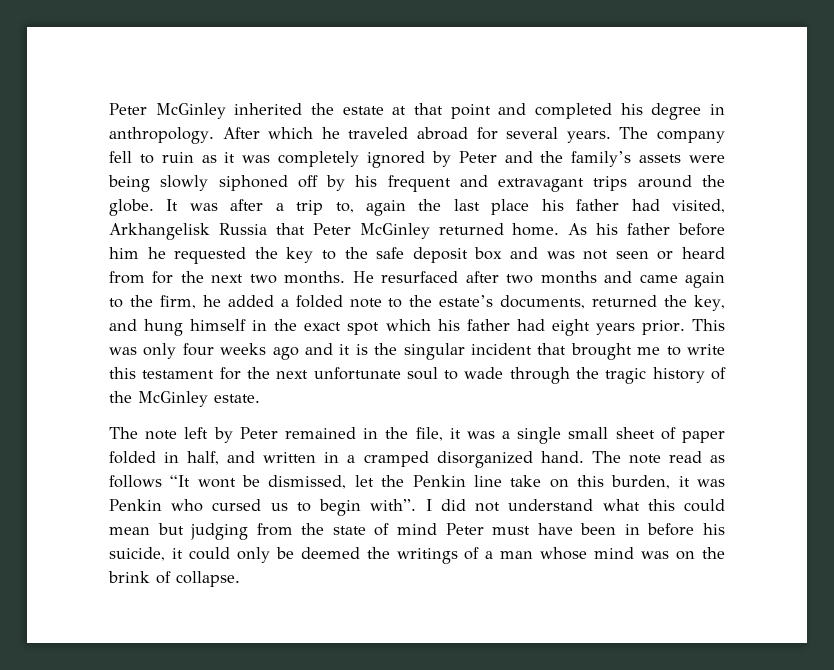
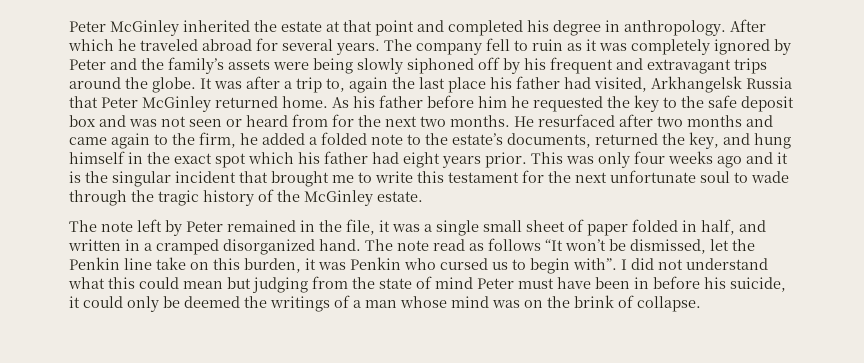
- It was after a trip to, again the last place his father had visited, Arkhangelisk Russia that Peter McGinley returned home.
+ It was after a trip to, again the last place his father had visited, Arkhangelsk Russia that Peter McGinley returned home.
- The note read as follows “It wont be dismissed, let the Penkin line take on this burden, it was Penkin who cursed us to begin with”.
+ The note read as follows “It won’t be dismissed, let the Penkin line take on this burden, it was Penkin who cursed us to begin with”.

